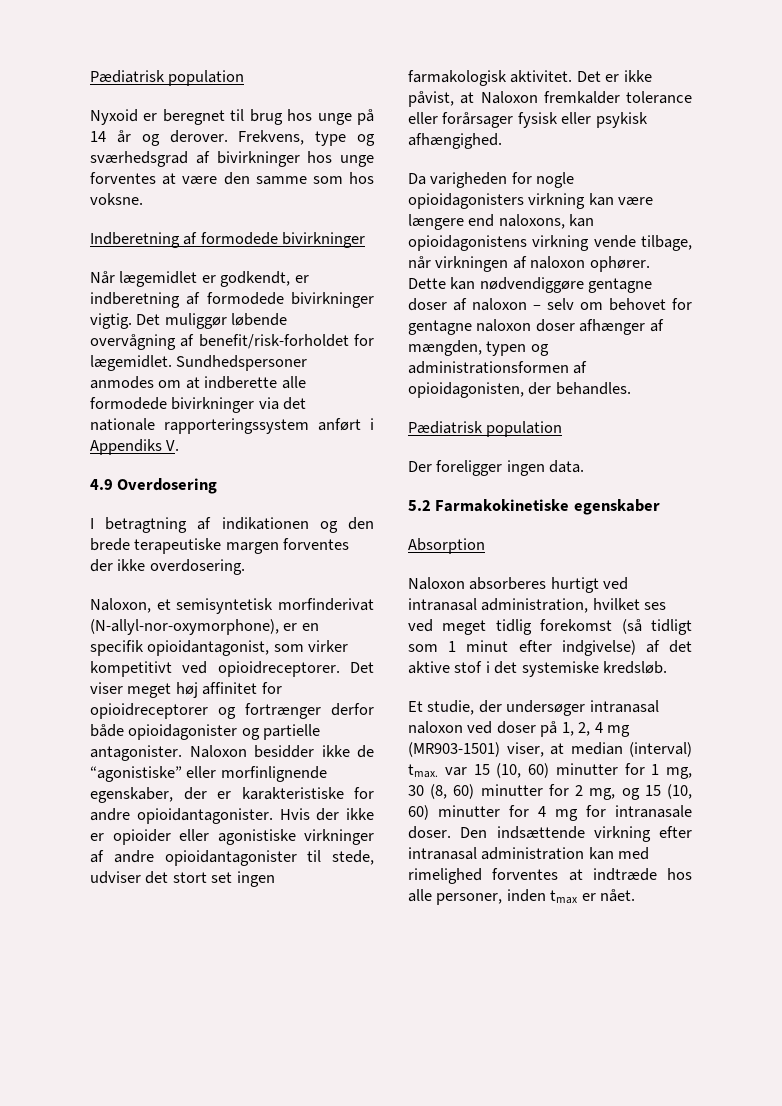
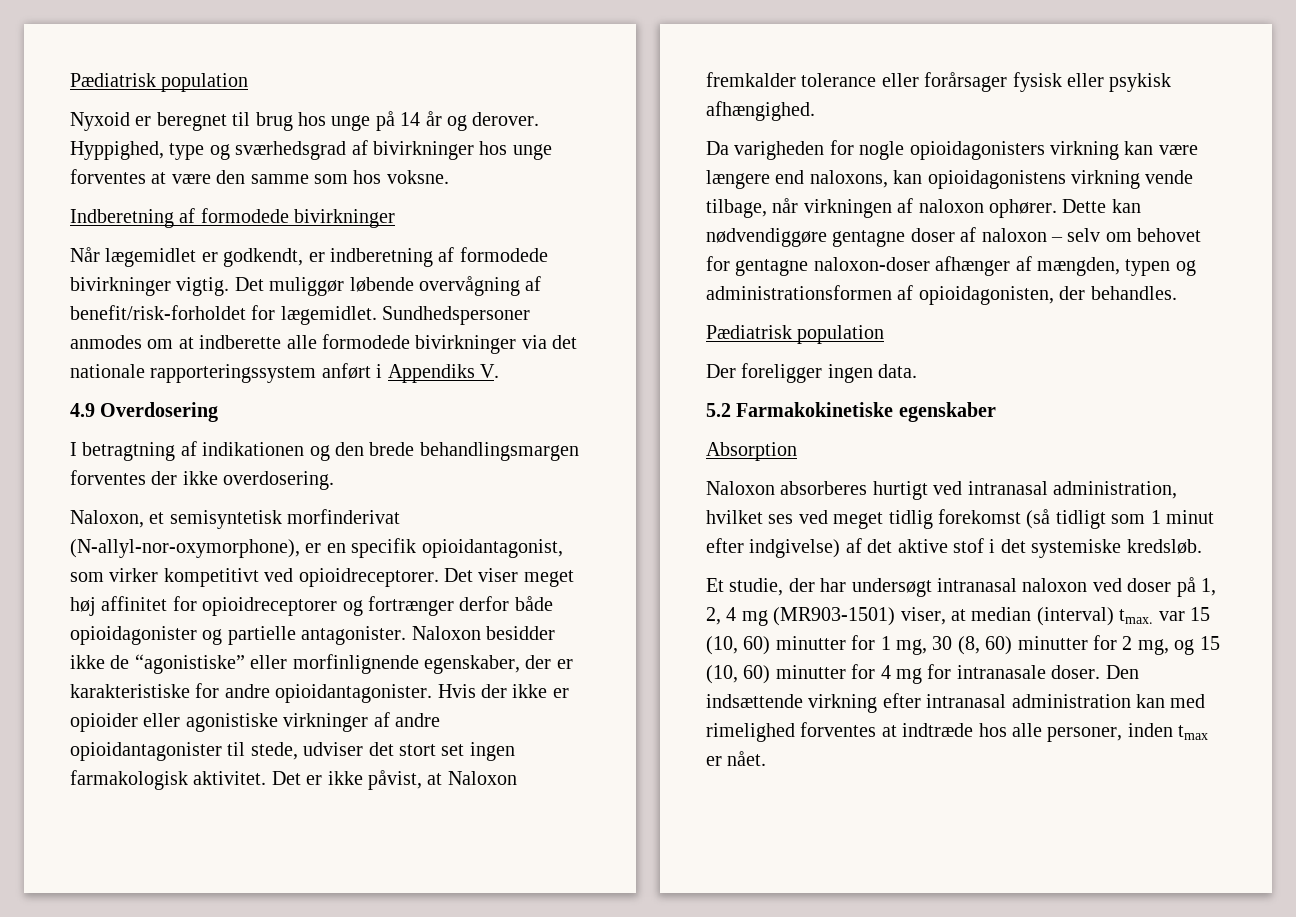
- Frekvens, type og sværhedsgrad af bivirkninger hos unge forventes at være den samme som hos voksne.
+ Hyppighed, type og sværhedsgrad af bivirkninger hos unge forventes at være den samme som hos voksne.
- I betragtning af indikationen og den brede terapeutiske margen forventes der ikke overdosering.
+ I betragtning af indikationen og den brede behandlingsmargen forventes der ikke overdosering.
- Dette kan nødvendiggøre gentagne doser af naloxon – selv om behovet for gentagne naloxon doser afhænger af mængden, typen og administrationsformen af opioidagonisten, der behandles.
+ Dette kan nødvendiggøre gentagne doser af naloxon – selv om behovet for gentagne naloxon-doser afhænger af mængden, typen og administrationsformen af opioidagonisten, der behandles.
- Et studie, der undersøger intranasal naloxon ved doser på 1, 2, 4 mg (MR903-1501) viser, at median (interval) tmax. var 15 (10, 60) minutter for 1 mg, 30 (8, 60) minutter for 2 mg, og 15 (10, 60) minutter for 4 mg for intranasale doser.
+ Et studie, der har undersøgt intranasal naloxon ved doser på 1, 2, 4 mg (MR903-1501) viser, at median (interval) tmax. var 15 (10, 60) minutter for 1 mg, 30 (8, 60) minutter for 2 mg, og 15 (10, 60) minutter for 4 mg for intranasale doser.

